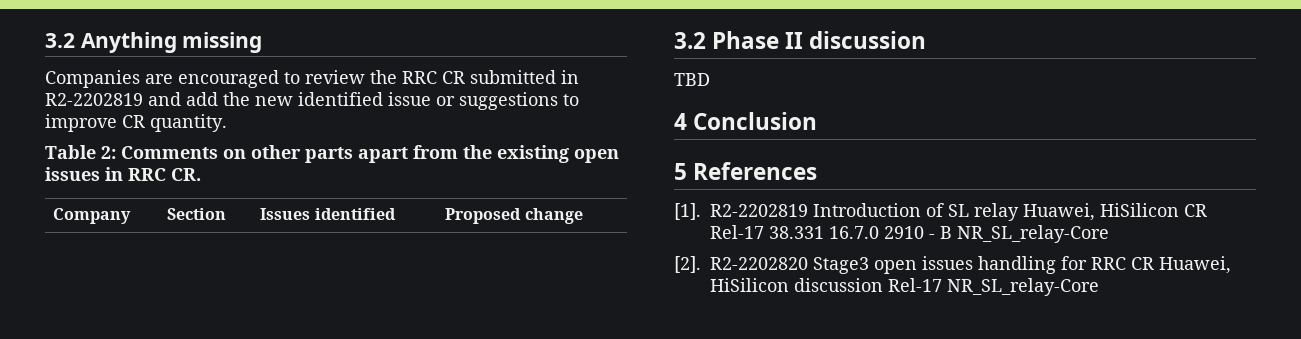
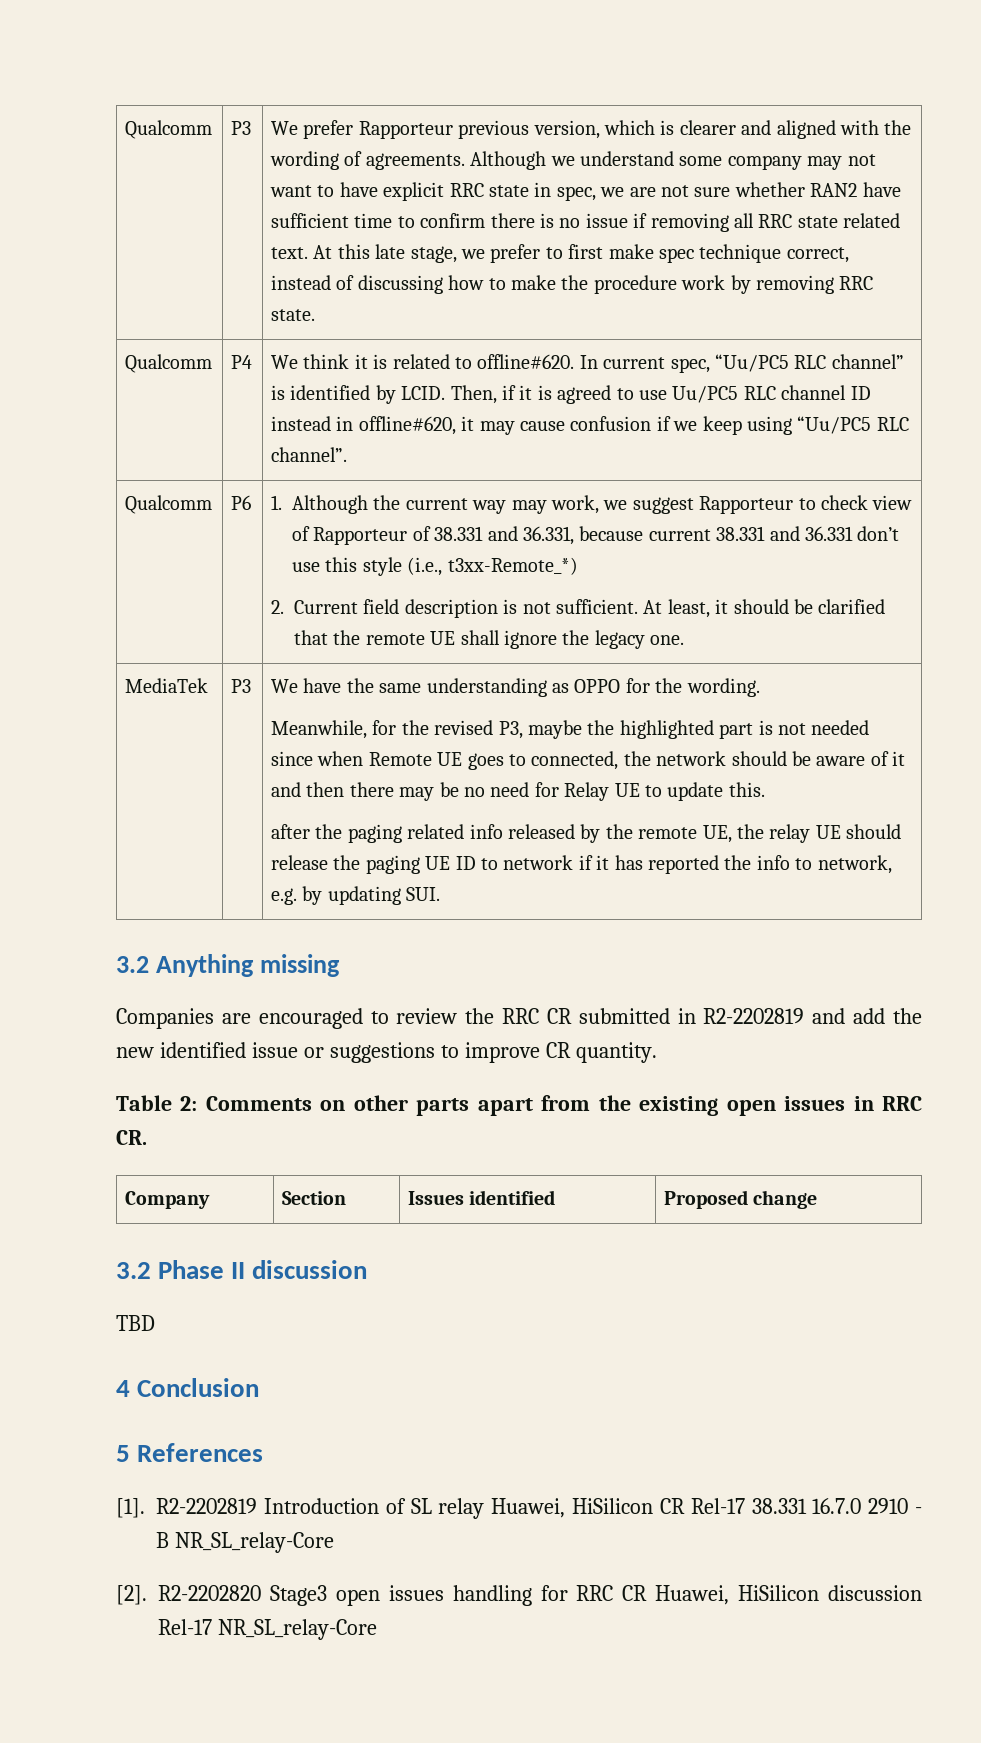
+ Qualcomm | P3 | We prefer Rapporteur previous version, which is clearer and aligned with the wording of agreements. Although we understand some company may not want to have explicit RRC state in spec, we are not sure whether RAN2 have sufficient time to confirm there is no issue if removing all RRC state related text. At this late stage, we prefer to first make spec technique correct, instead of discussing how to make the procedure work by removing RRC state.
+ Qualcomm | P4 | We think it is related to offline#620. In current spec, “Uu/PC5 RLC channel” is identified by LCID. Then, if it is agreed to use Uu/PC5 RLC channel ID instead in offline#620, it may cause confusion if we keep using “Uu/PC5 RLC channel”.
+ Qualcomm | P6 | 1. Although the current way may work, we suggest Rapporteur to check view of Rapporteur of 38.331 and 36.331, because current 38.331 and 36.331 don’t use this style (i.e., t3xx-Remote_*)
+ 2. Current field description is not sufficient. At least, it should be clarified that the remote UE shall ignore the legacy one.
+ MediaTek | P3 | We have the same understanding as OPPO for the wording.
+ Meanwhile, for the revised P3, maybe the highlighted part is not needed since when Remote UE goes to connected, the network should be aware of it and then there may be no need for Relay UE to update this.
+ after the paging related info released by the remote UE, the relay UE should release the paging UE ID to network if it has reported the info to network, e.g. by updating SUI.

